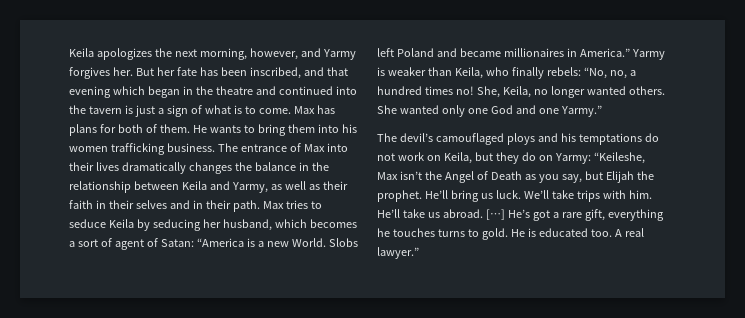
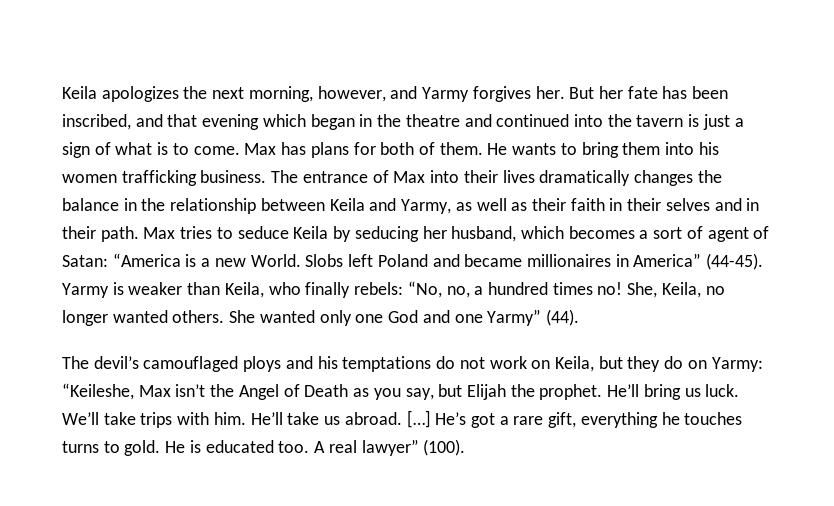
- Slobs left Poland and became millionaires in America.”
+ Slobs left Poland and became millionaires in America” (44-45).
- She wanted only one God and one Yarmy.”
+ She wanted only one God and one Yarmy” (44).
- A real lawyer.”
+ A real lawyer” (100).

